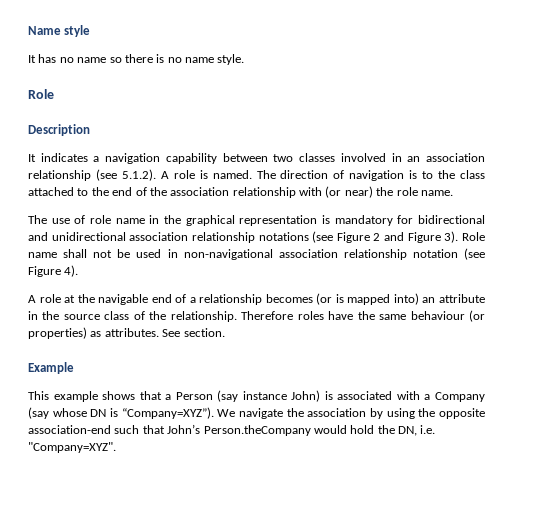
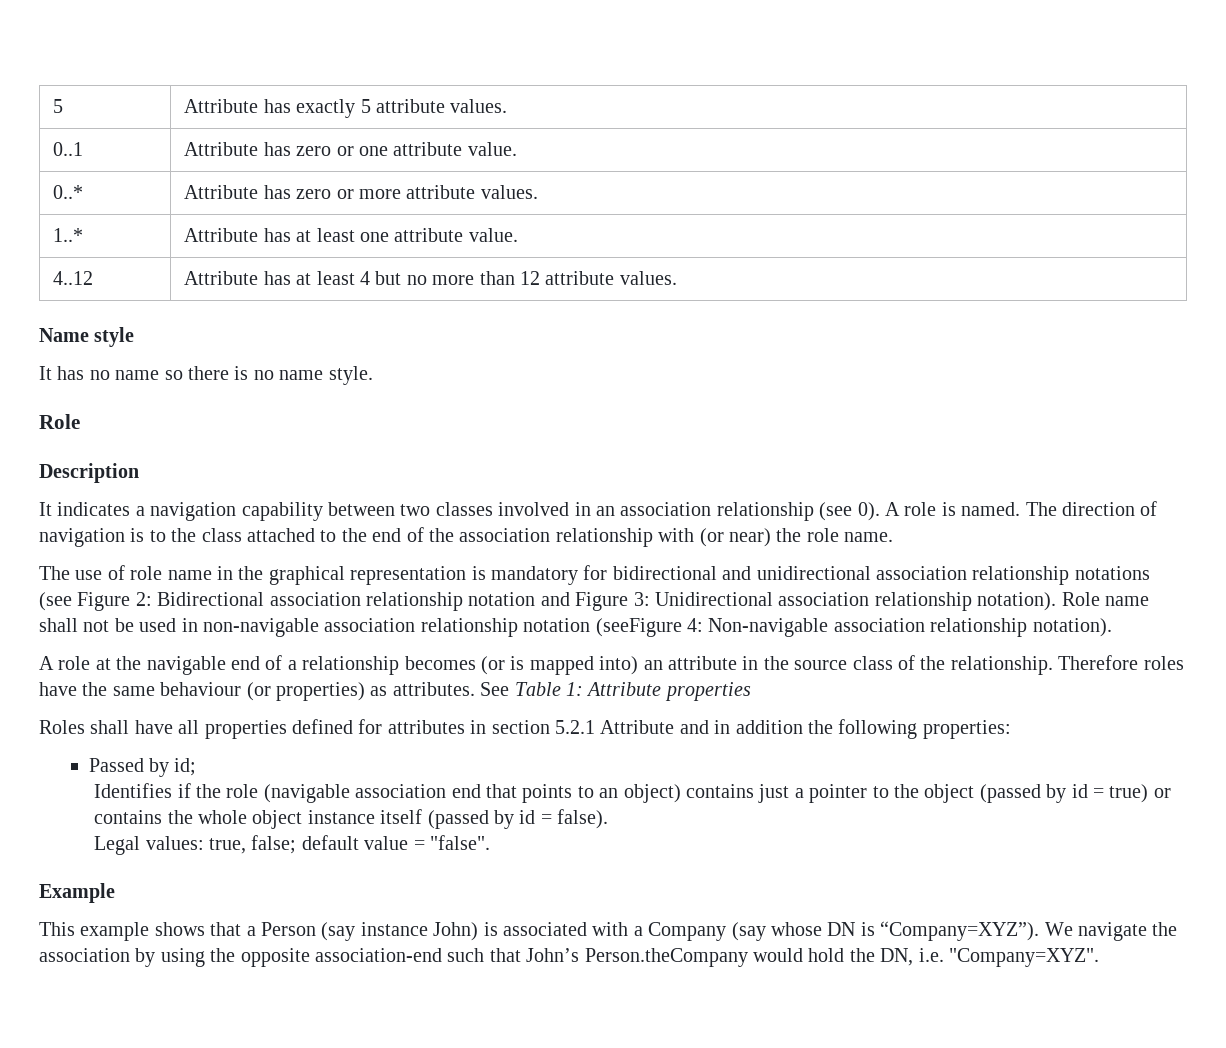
+ 5 | Attribute has exactly 5 attribute values.
+ 0..1 | Attribute has zero or one attribute value.
+ 0..* | Attribute has zero or more attribute values.
+ 1..* | Attribute has at least one attribute value.
+ 4..12 | Attribute has at least 4 but no more than 12 attribute values.
- It indicates a navigation capability between two classes involved in an association relationship (see 5.1.2). A role is named.
+ It indicates a navigation capability between two classes involved in an association relationship (see 0). A role is named.
- The use of role name in the graphical representation is mandatory for bidirectional and unidirectional association relationship notations (see Figure 2 and Figure 3).
+ The use of role name in the graphical representation is mandatory for bidirectional and unidirectional association relationship notations (see Figure 2: Bidirectional association relationship notation and Figure 3: Unidirectional association relationship notation).
- Role name shall not be used in non-navigational association relationship notation (see Figure 4).
+ Role name shall not be used in non-navigable association relationship notation (seeFigure 4: Non-navigable association relationship notation).
- See section.
+ See Table 1: Attribute properties
+ Roles shall have all properties defined for attributes in section 5.2.1 Attribute and in addition the following properties:
+ Passed by id;
+ Identifies if the role (navigable association end that points to an object) contains just a pointer to the object (passed by id = true) or contains the whole object instance itself (passed by id = false).
+ Legal values: true, false; default value = "false".

